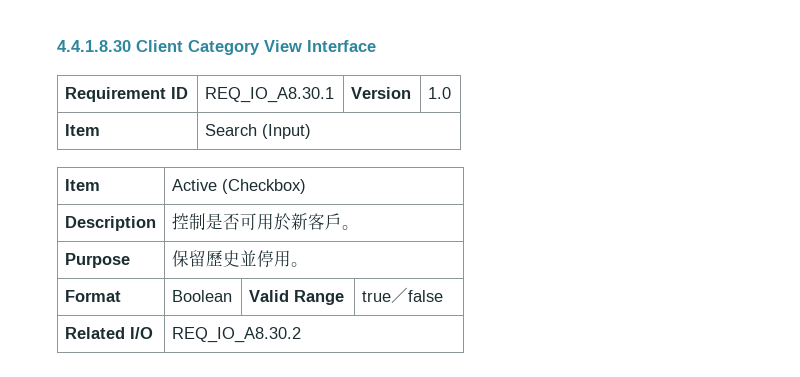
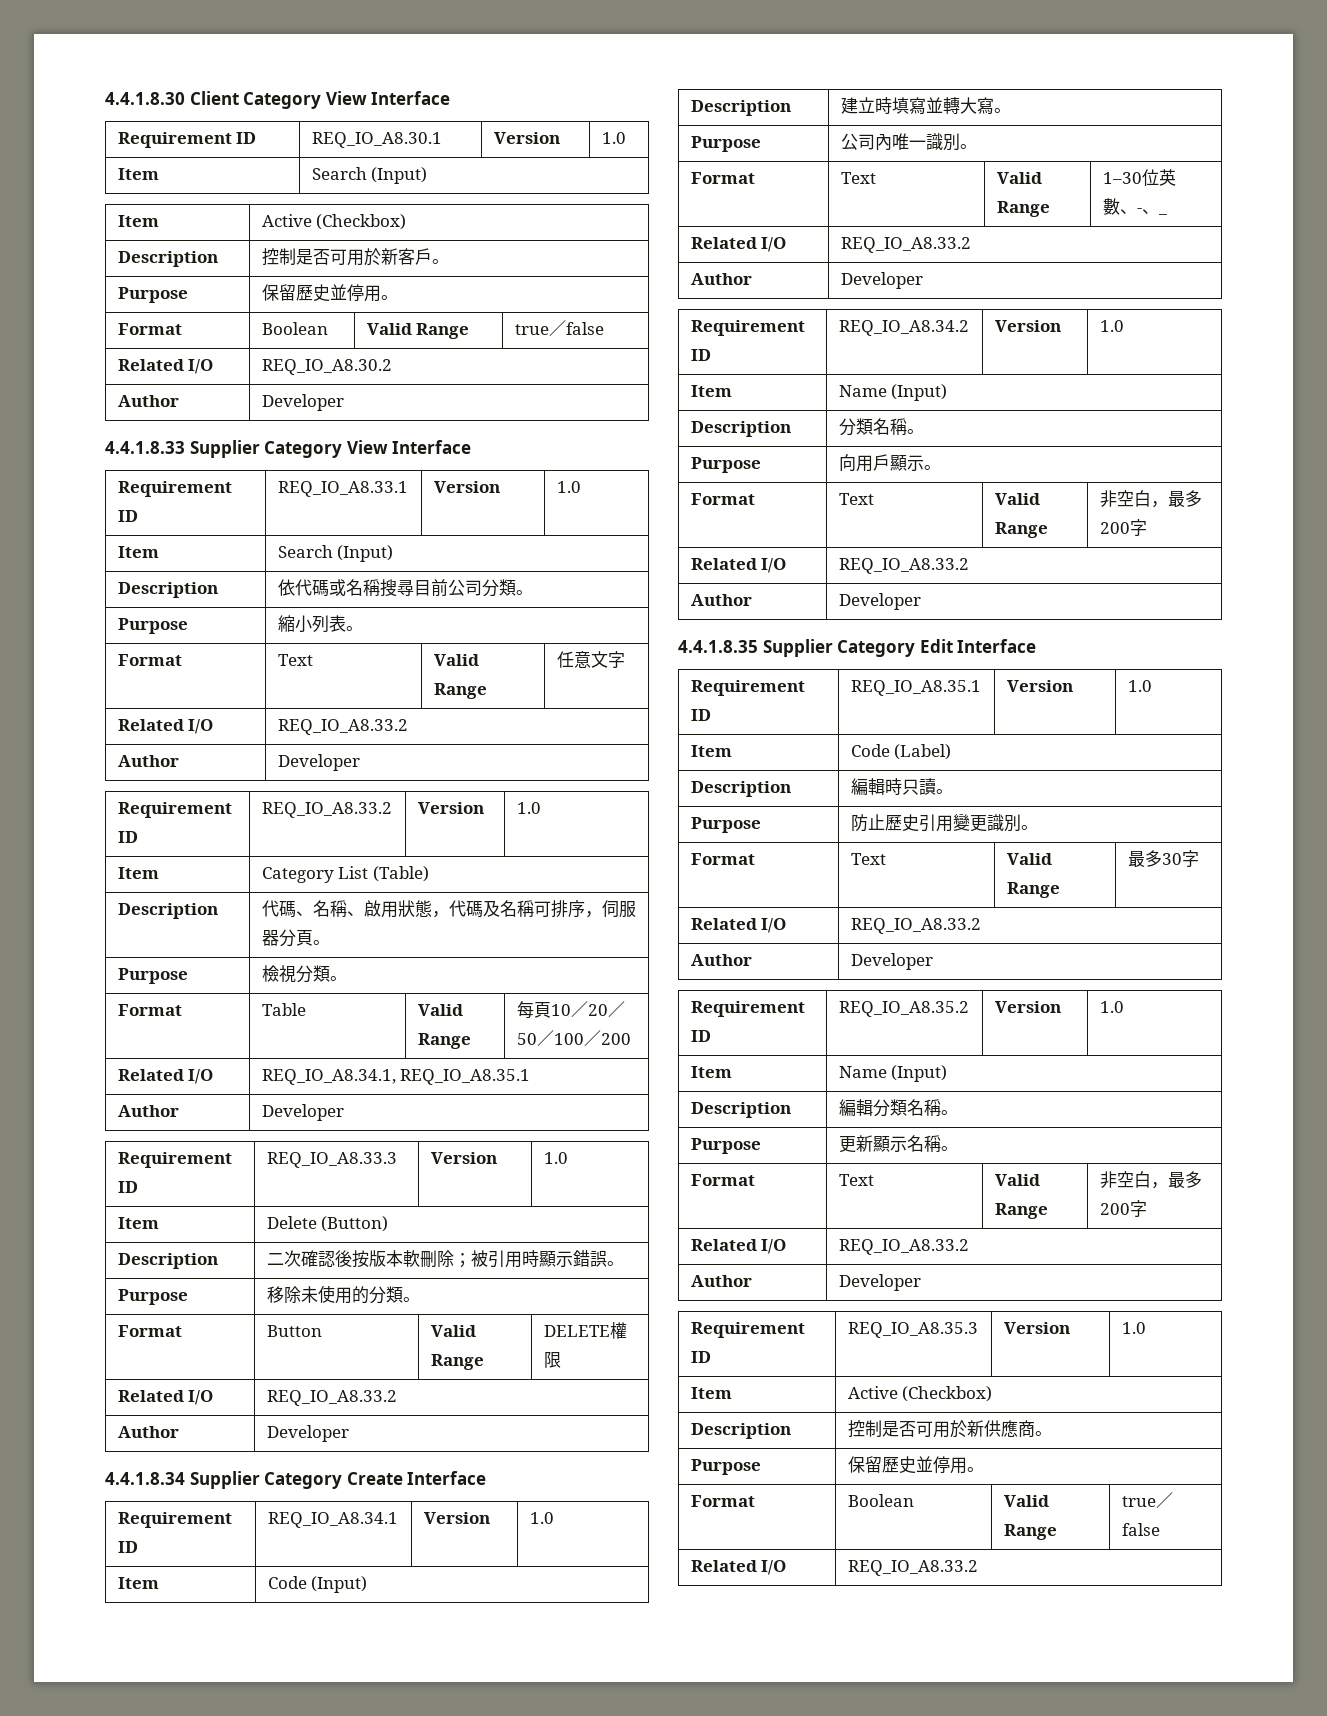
  Related I/O | REQ_IO_A8.30.2
+ Author | Developer
+ 4.4.1.8.33 Supplier Category View Interface
+ Requirement ID | REQ_IO_A8.33.1 | Version | 1.0
+ Item | Search (Input)
+ Description | 依代碼或名稱搜尋目前公司分類。
+ Purpose | 縮小列表。
+ Format | Text | Valid Range | 任意文字
+ Related I/O | REQ_IO_A8.33.2
+ Author | Developer
+ Requirement ID | REQ_IO_A8.33.2 | Version | 1.0
+ Item | Category List (Table)
+ Description | 代碼、名稱、啟用狀態，代碼及名稱可排序，伺服器分頁。
+ Purpose | 檢視分類。
+ Format | Table | Valid Range | 每頁10／20／50／100／200
+ Related I/O | REQ_IO_A8.34.1, REQ_IO_A8.35.1
+ Author | Developer
+ Requirement ID | REQ_IO_A8.33.3 | Version | 1.0
+ Item | Delete (Button)
+ Description | 二次確認後按版本軟刪除；被引用時顯示錯誤。
+ Purpose | 移除未使用的分類。
+ Format | Button | Valid Range | DELETE權限
+ Related I/O | REQ_IO_A8.33.2
+ Author | Developer
+ 4.4.1.8.34 Supplier Category Create Interface
+ Requirement ID | REQ_IO_A8.34.1 | Version | 1.0
+ Item | Code (Input)
+ Description | 建立時填寫並轉大寫。
+ Purpose | 公司內唯一識別。
+ Format | Text | Valid Range | 1–30位英數、-、_
+ Related I/O | REQ_IO_A8.33.2
+ Author | Developer
+ Requirement ID | REQ_IO_A8.34.2 | Version | 1.0
+ Item | Name (Input)
+ Description | 分類名稱。
+ Purpose | 向用戶顯示。
+ Format | Text | Valid Range | 非空白，最多200字
+ Related I/O | REQ_IO_A8.33.2
+ Author | Developer
+ 4.4.1.8.35 Supplier Category Edit Interface
+ Requirement ID | REQ_IO_A8.35.1 | Version | 1.0
+ Item | Code (Label)
+ Description | 編輯時只讀。
+ Purpose | 防止歷史引用變更識別。
+ Format | Text | Valid Range | 最多30字
+ Related I/O | REQ_IO_A8.33.2
+ Author | Developer
+ Requirement ID | REQ_IO_A8.35.2 | Version | 1.0
+ Item | Name (Input)
+ Description | 編輯分類名稱。
+ Purpose | 更新顯示名稱。
+ Format | Text | Valid Range | 非空白，最多200字
+ Related I/O | REQ_IO_A8.33.2
+ Author | Developer
+ Requirement ID | REQ_IO_A8.35.3 | Version | 1.0
+ Item | Active (Checkbox)
+ Description | 控制是否可用於新供應商。
+ Purpose | 保留歷史並停用。
+ Format | Boolean | Valid Range | true／false
+ Related I/O | REQ_IO_A8.33.2

